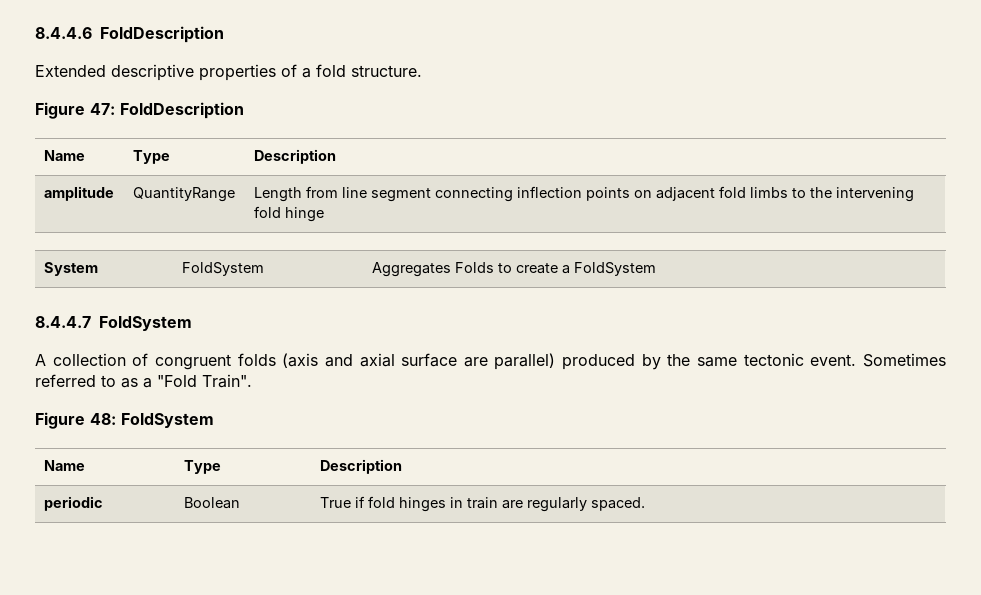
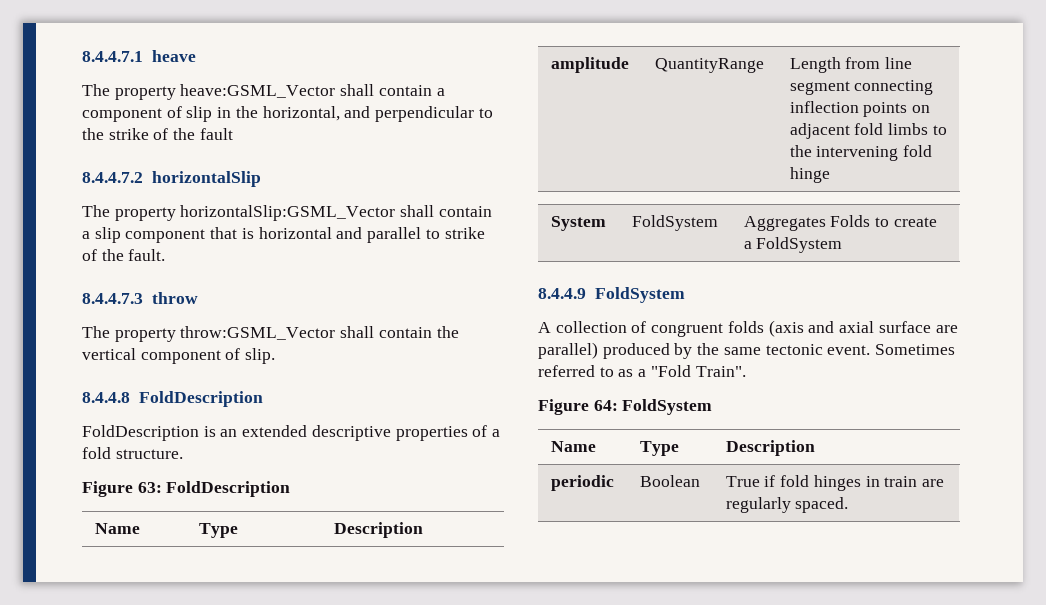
- 8.4.4.6 FoldDescription
- Extended descriptive properties of a fold structure.
+ 8.4.4.7.1 heave
+ The property heave:GSML_Vector shall contain a component of slip in the horizontal, and perpendicular to the strike of the fault
+ 8.4.4.7.2 horizontalSlip
+ The property horizontalSlip:GSML_Vector shall contain a slip component that is horizontal and parallel to strike of the fault.
+ 8.4.4.7.3 throw
+ The property throw:GSML_Vector shall contain the vertical component of slip.
+ 8.4.4.8 FoldDescription
+ FoldDescription is an extended descriptive properties of a fold structure.
- Figure 47: FoldDescription
+ Figure 63: FoldDescription
- 8.4.4.7 FoldSystem
+ 8.4.4.9 FoldSystem
- Figure 48: FoldSystem
+ Figure 64: FoldSystem

